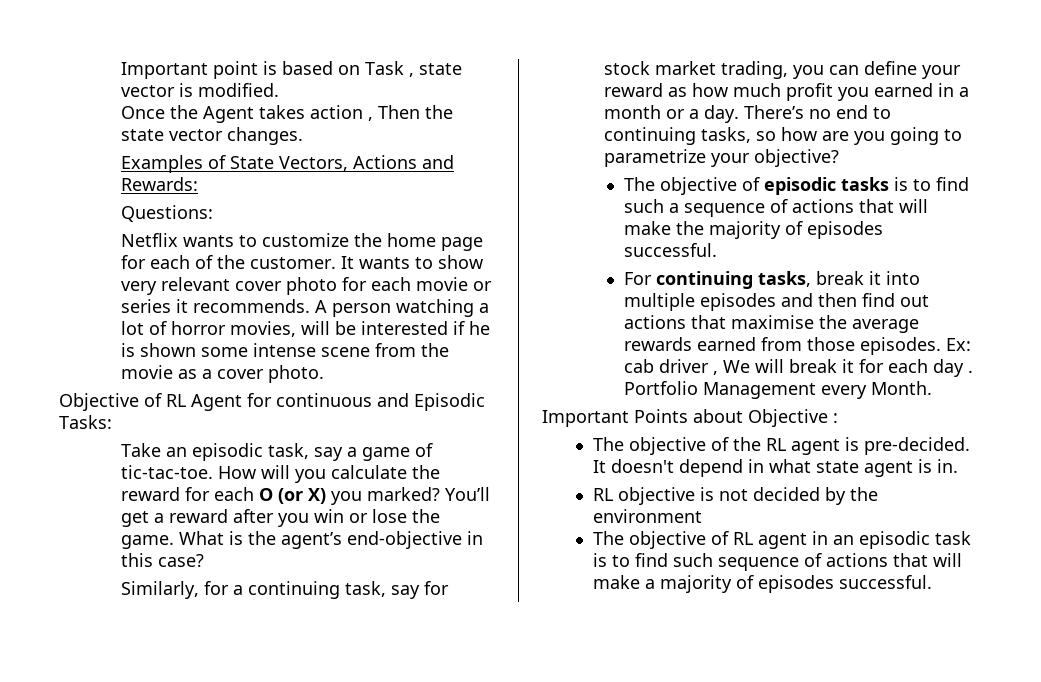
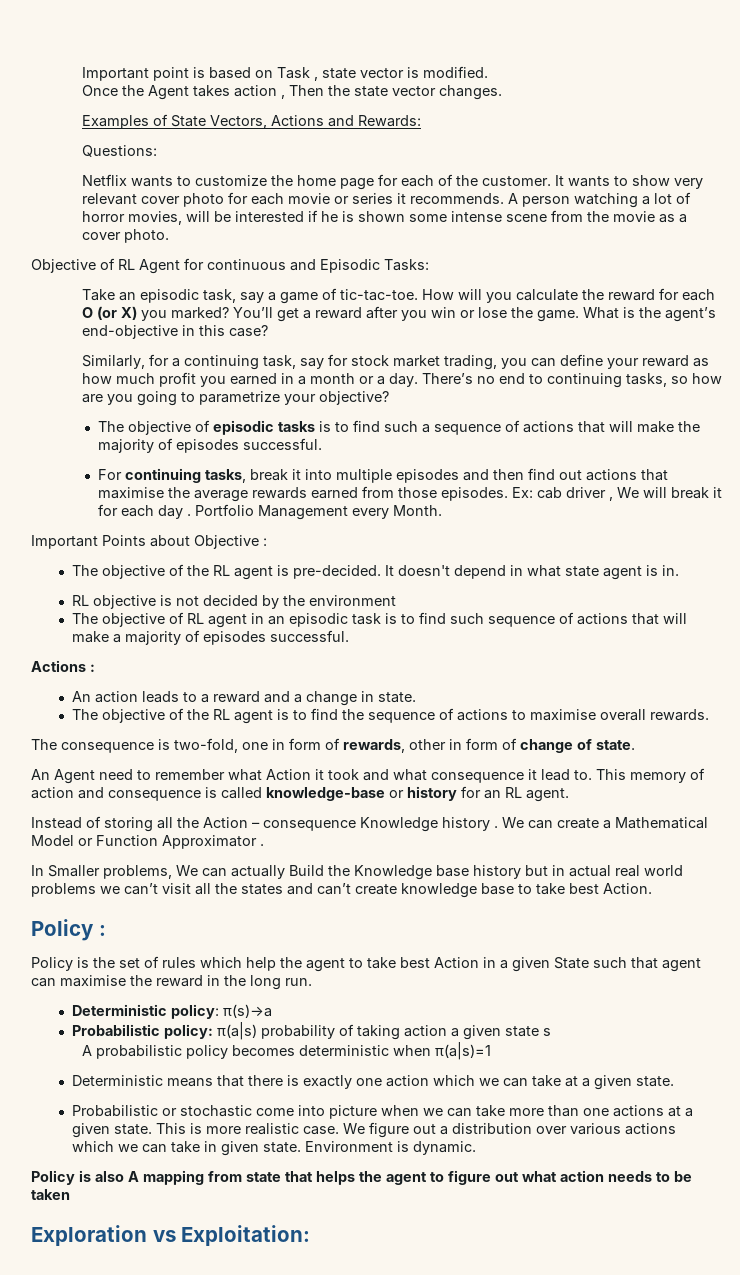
+ Actions :
+ An action leads to a reward and a change in state.
+ The objective of the RL agent is to find the sequence of actions to maximise overall rewards.
+ The consequence is two-fold, one in form of rewards, other in form of change of state.
+ An Agent need to remember what Action it took and what consequence it lead to. This memory of action and consequence is called knowledge-base or history for an RL agent.
+ Instead of storing all the Action – consequence Knowledge history . We can create a Mathematical Model or Function Approximator .
+ In Smaller problems, We can actually Build the Knowledge base history but in actual real world problems we can’t visit all the states and can’t create knowledge base to take best Action.
+ Policy :
+ Policy is the set of rules which help the agent to take best Action in a given State such that agent can maximise the reward in the long run.
+ Deterministic policy: π(s)→a
+ Probabilistic policy: π(a|s) probability of taking action a given state s
+ A probabilistic policy becomes deterministic when π(a|s)=1
+ Deterministic means that there is exactly one action which we can take at a given state.
+ Probabilistic or stochastic come into picture when we can take more than one actions at a given state. This is more realistic case. We figure out a distribution over various actions which we can take in given state. Environment is dynamic.
+ Policy is also A mapping from state that helps the agent to figure out what action needs to be taken
+ Exploration vs Exploitation:

